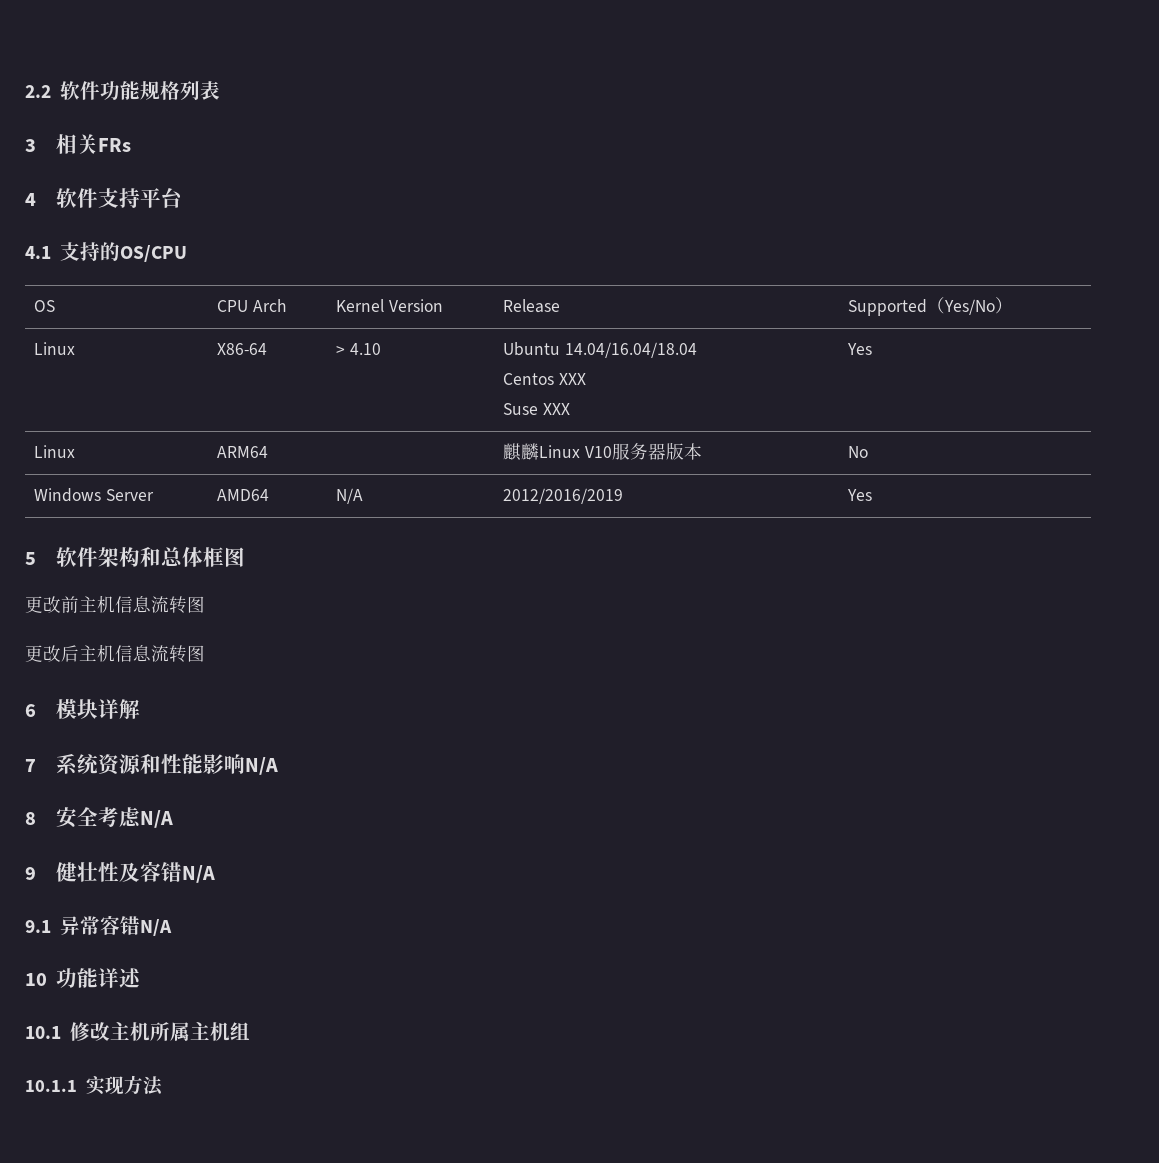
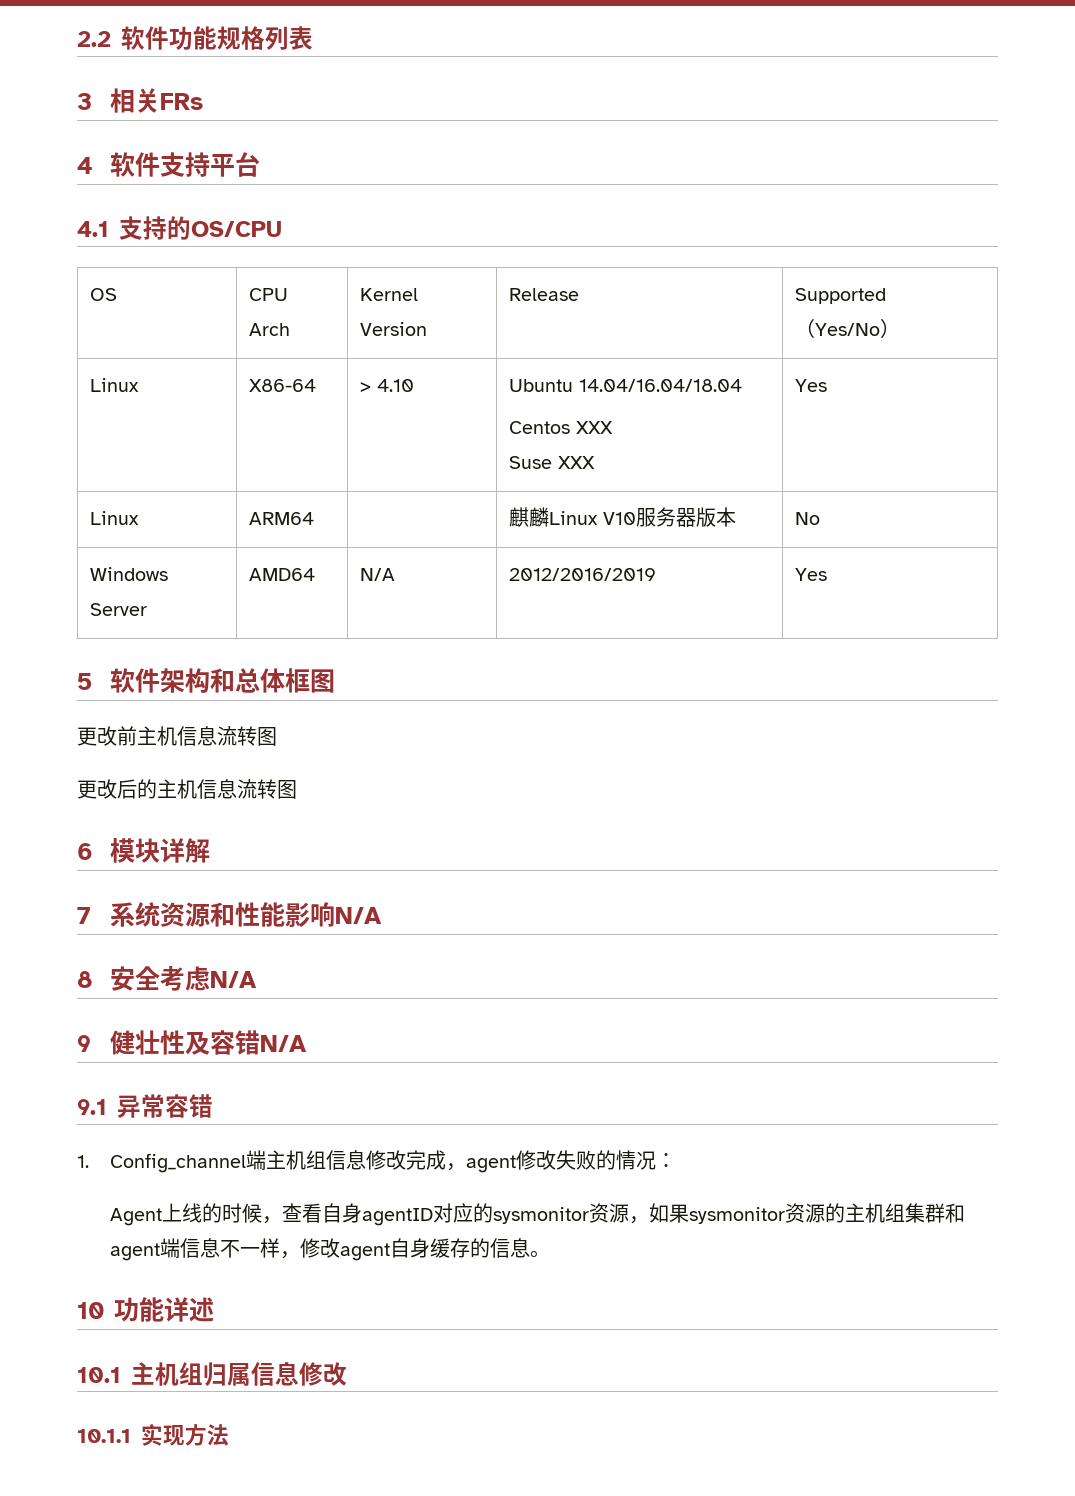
- 更改后主机信息流转图
+ 更改后的主机信息流转图
- 9.1异常容错N/A
+ 9.1异常容错
+ 1. Config_channel端主机组信息修改完成，agent修改失败的情况：
+ Agent上线的时候，查看自身agentID对应的sysmonitor资源，如果sysmonitor资源的主机组集群和agent端信息不一样，修改agent自身缓存的信息。
- 10.1修改主机所属主机组
+ 10.1主机组归属信息修改

